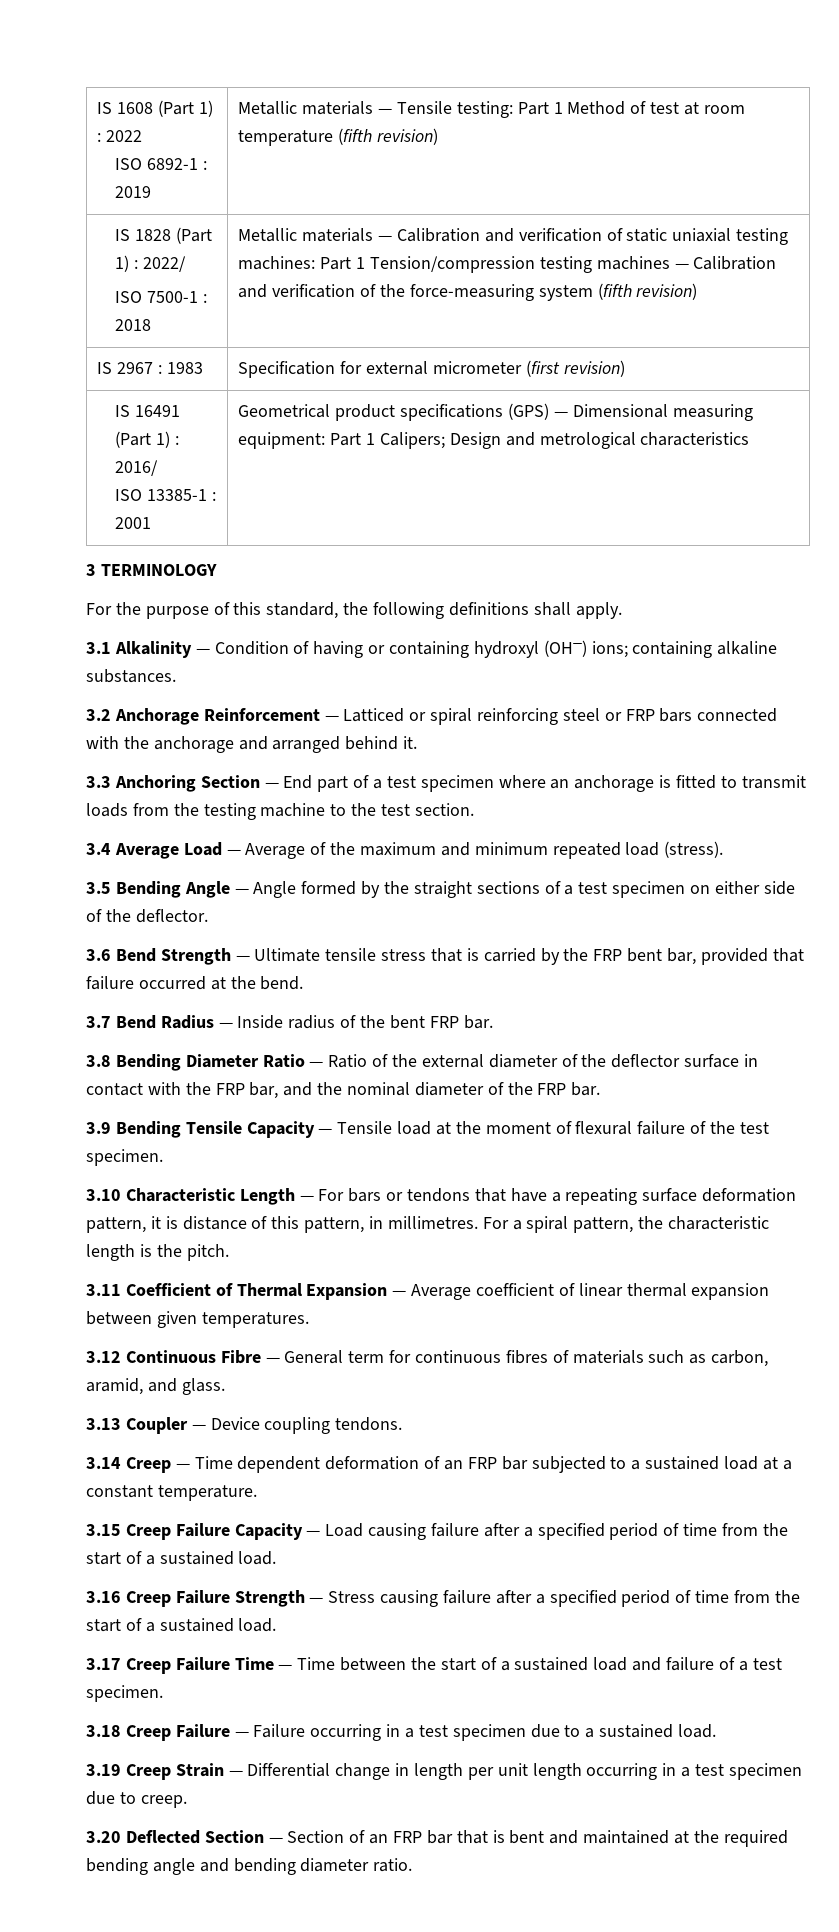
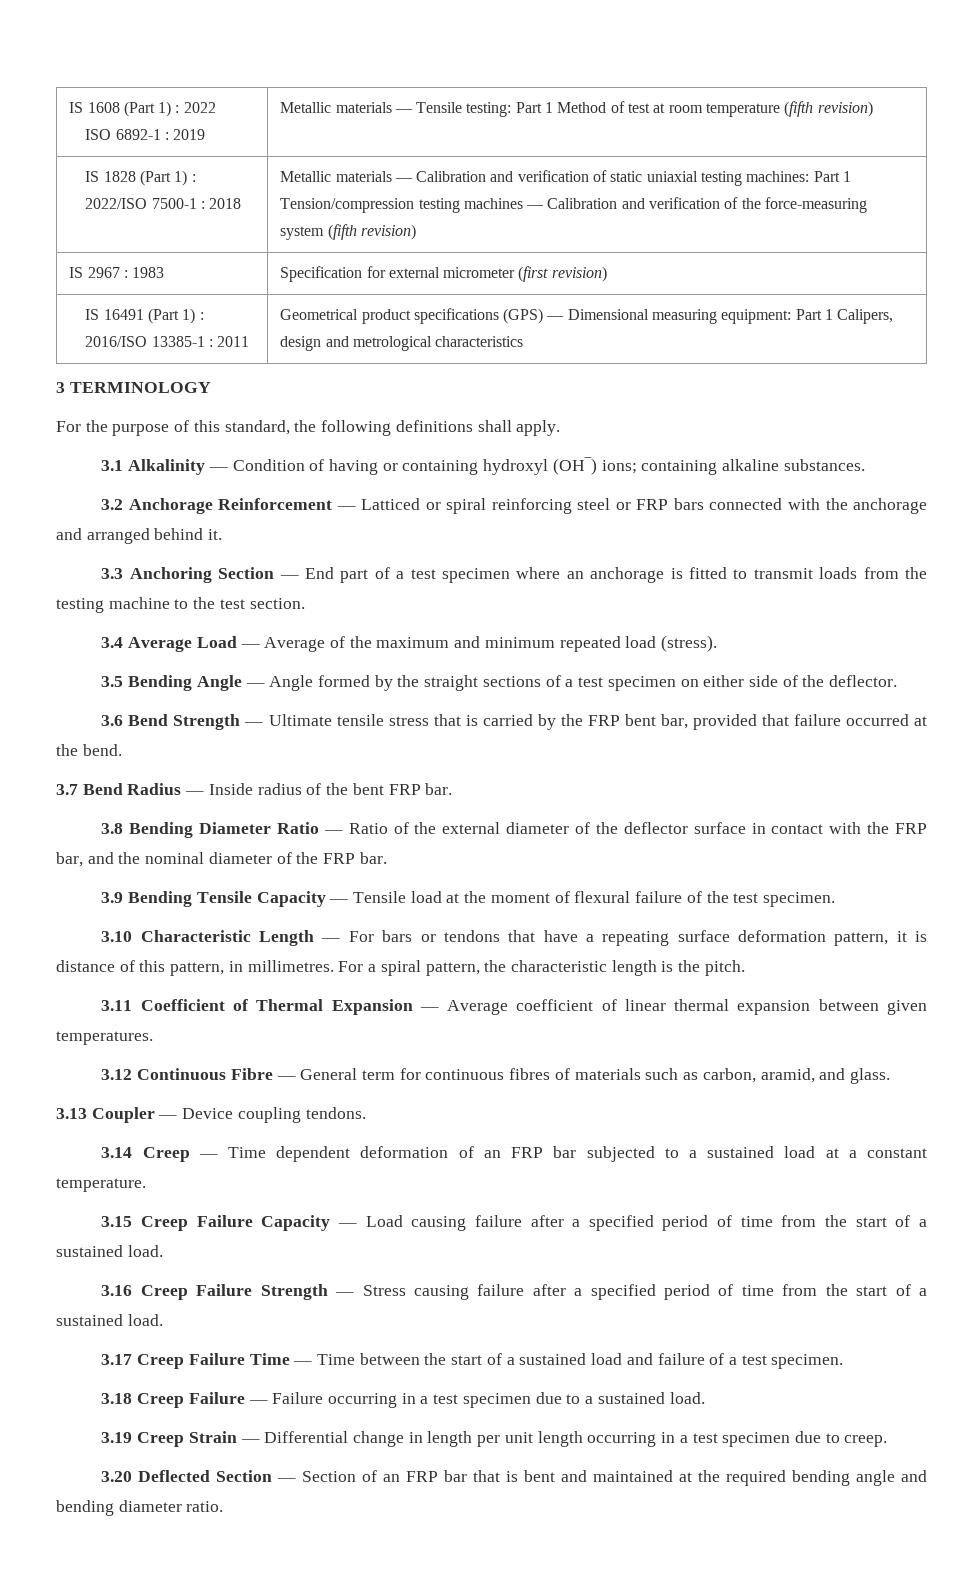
- IS 1828 (Part 1) : 2022/
- ISO 7500-1 : 2018 | Metallic materials — Calibration and verification of static uniaxial testing machines: Part 1 Tension/compression testing machines — Calibration and verification of the force-measuring system (fifth revision)
+ IS 1828 (Part 1) : 2022/ISO 7500-1 : 2018 | Metallic materials — Calibration and verification of static uniaxial testing machines: Part 1 Tension/compression testing machines — Calibration and verification of the force-measuring system (fifth revision)
- IS 16491 (Part 1) : 2016/
- ISO 13385-1 : 2001 | Geometrical product specifications (GPS) — Dimensional measuring equipment: Part 1 Calipers; Design and metrological characteristics
+ IS 16491 (Part 1) : 2016/ISO 13385-1 : 2011 | Geometrical product specifications (GPS) — Dimensional measuring equipment: Part 1 Calipers, design and metrological characteristics

